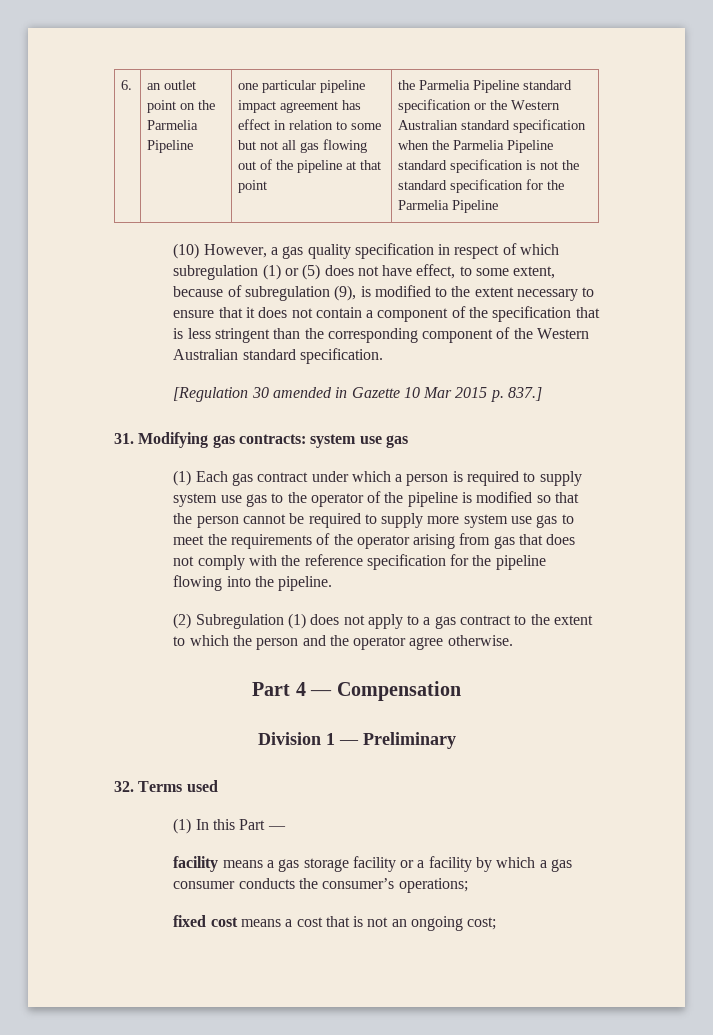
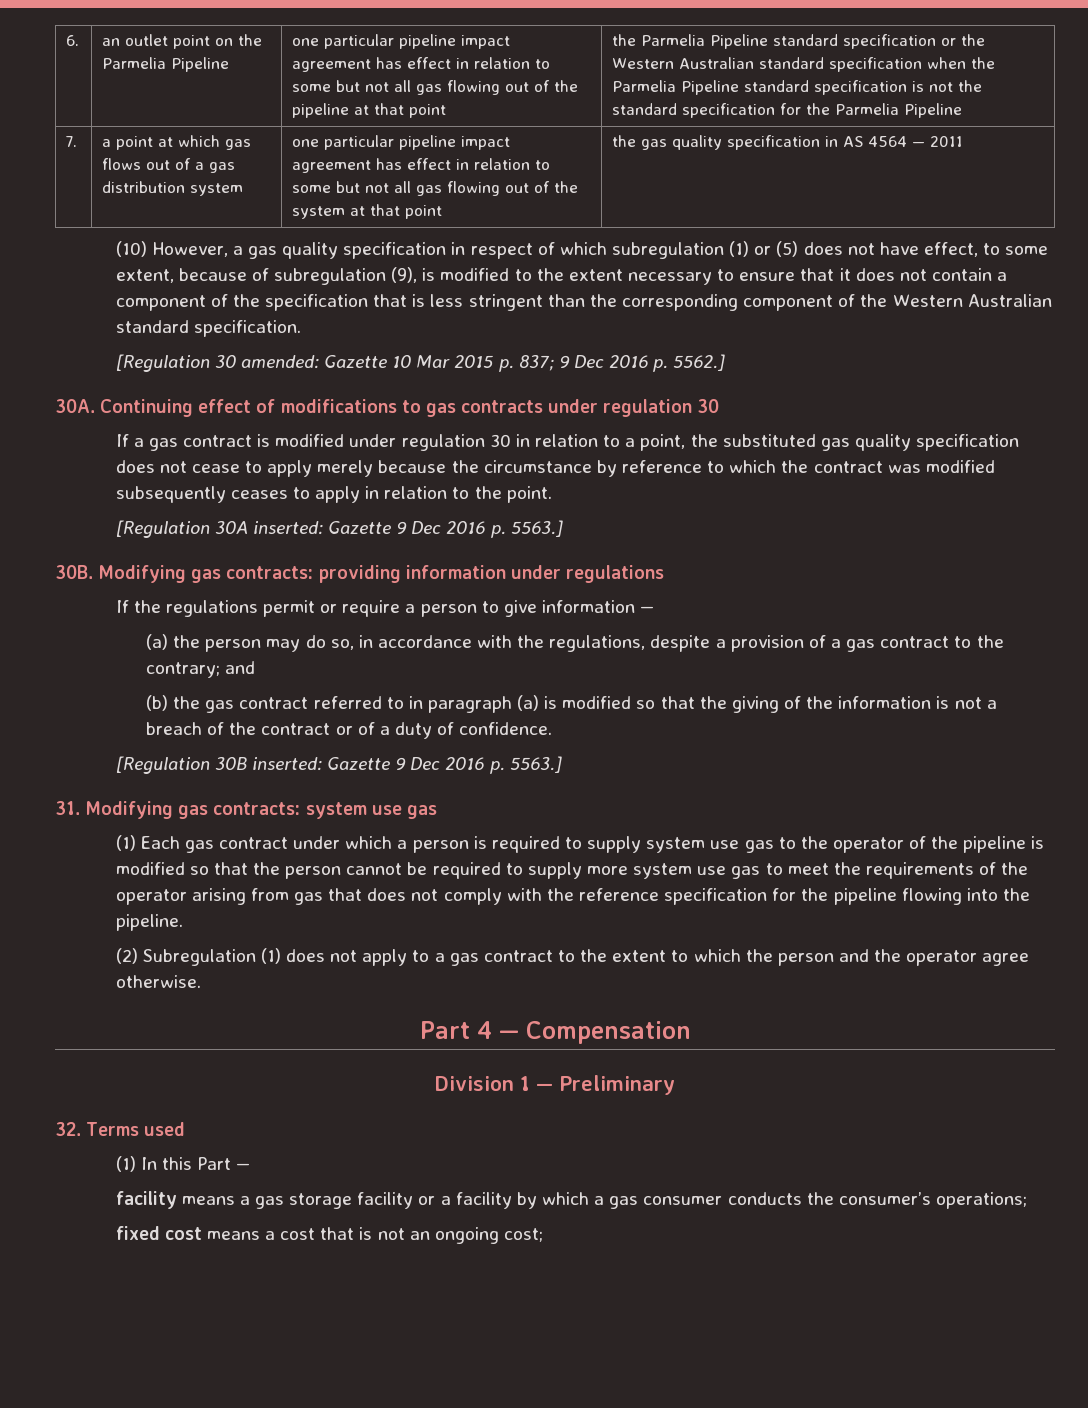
+ 7. | a point at which gas flows out of a gas distribution system | one particular pipeline impact agreement has effect in relation to some but not all gas flowing out of the system at that point | the gas quality specification in AS 4564 — 2011
- [Regulation 30 amended in Gazette 10 Mar 2015 p. 837.]
+ [Regulation 30 amended: Gazette 10 Mar 2015 p. 837; 9 Dec 2016 p. 5562.]
+ 30A. Continuing effect of modifications to gas contracts under regulation 30
+ If a gas contract is modified under regulation 30 in relation to a point, the substituted gas quality specification does not cease to apply merely because the circumstance by reference to which the contract was modified subsequently ceases to apply in relation to the point.
+ [Regulation 30A inserted: Gazette 9 Dec 2016 p. 5563.]
+ 30B. Modifying gas contracts: providing information under regulations
+ If the regulations permit or require a person to give information —
+ (a) the person may do so, in accordance with the regulations, despite a provision of a gas contract to the contrary; and
+ (b) the gas contract referred to in paragraph (a) is modified so that the giving of the information is not a breach of the contract or of a duty of confidence.
+ [Regulation 30B inserted: Gazette 9 Dec 2016 p. 5563.]

